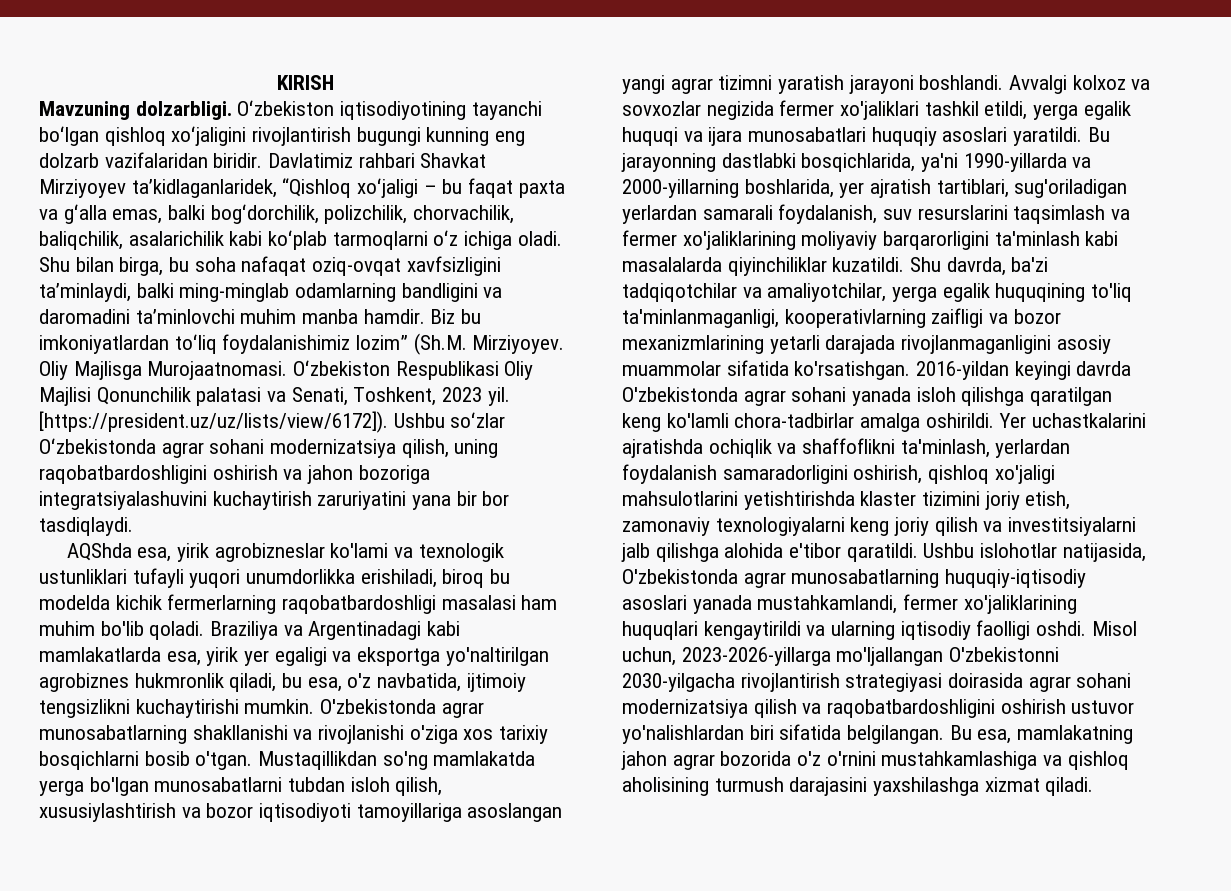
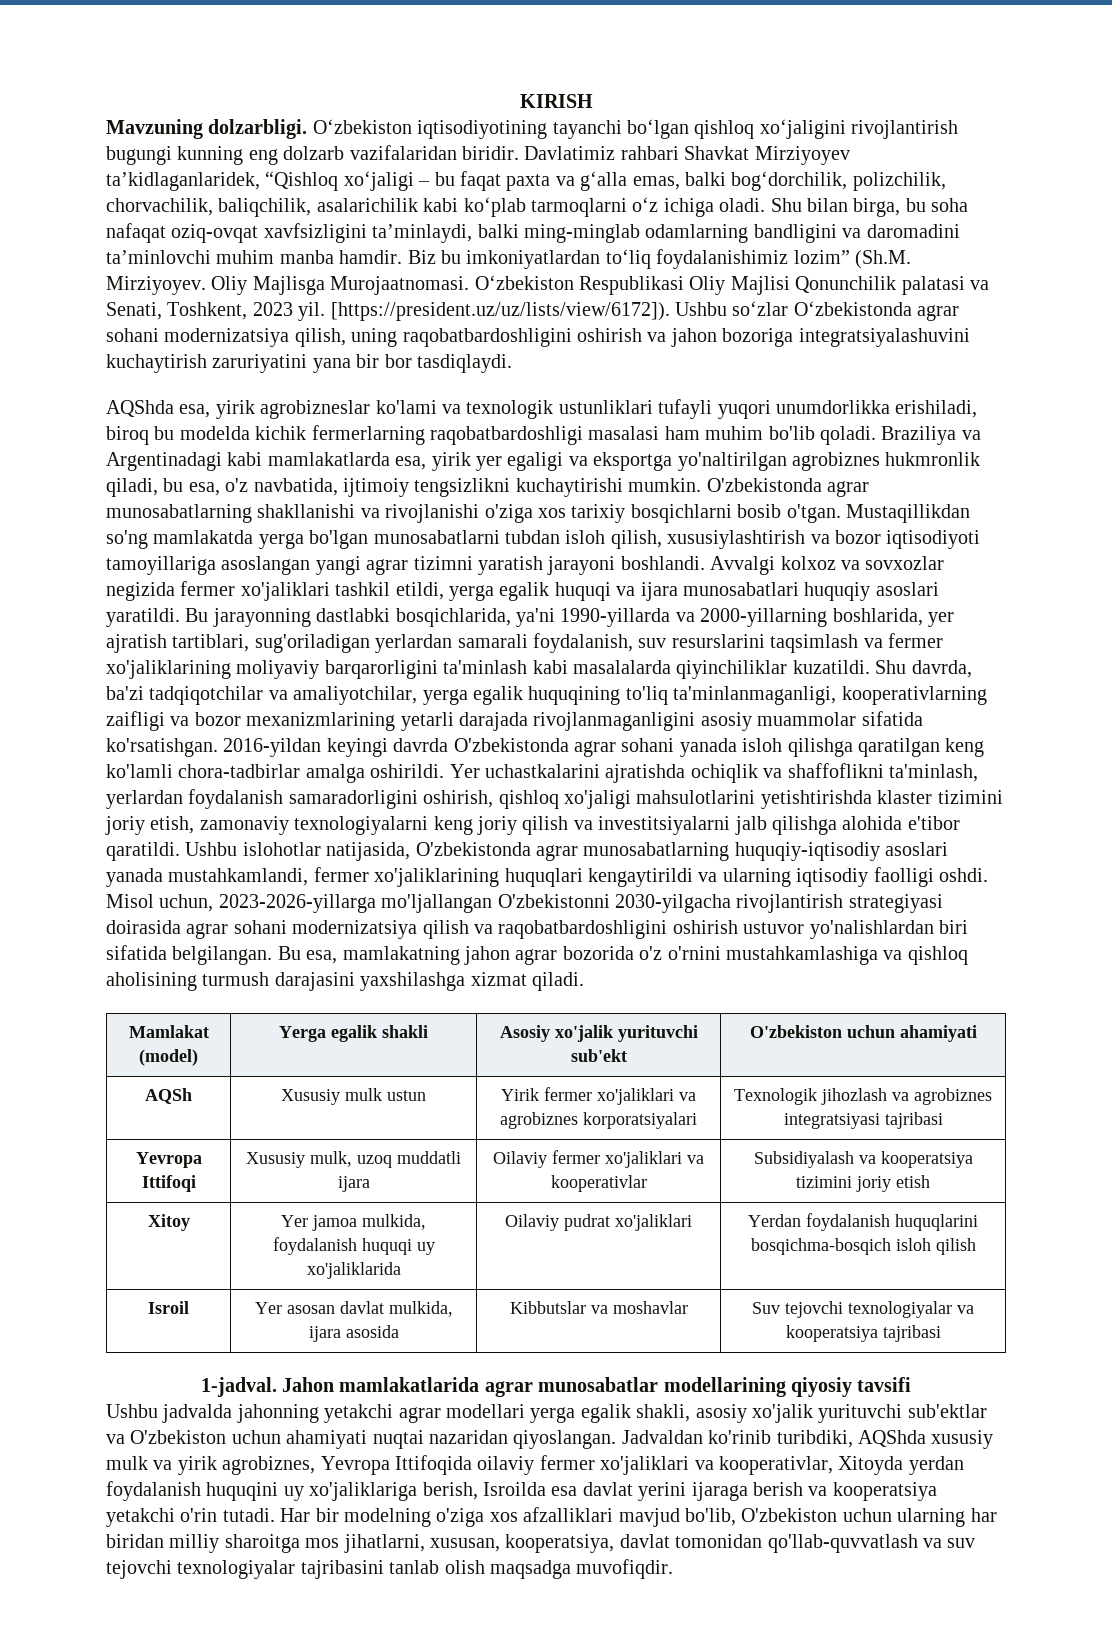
+ Mamlakat (model) | Yerga egalik shakli | Asosiy xo'jalik yurituvchi sub'ekt | O'zbekiston uchun ahamiyati
+ AQSh | Xususiy mulk ustun | Yirik fermer xo'jaliklari va agrobiznes korporatsiyalari | Texnologik jihozlash va agrobiznes integratsiyasi tajribasi
+ Yevropa Ittifoqi | Xususiy mulk, uzoq muddatli ijara | Oilaviy fermer xo'jaliklari va kooperativlar | Subsidiyalash va kooperatsiya tizimini joriy etish
+ Xitoy | Yer jamoa mulkida, foydalanish huquqi uy xo'jaliklarida | Oilaviy pudrat xo'jaliklari | Yerdan foydalanish huquqlarini bosqichma-bosqich isloh qilish
+ Isroil | Yer asosan davlat mulkida, ijara asosida | Kibbutslar va moshavlar | Suv tejovchi texnologiyalar va kooperatsiya tajribasi
+ 1-jadval. Jahon mamlakatlarida agrar munosabatlar modellarining qiyosiy tavsifi
+ Ushbu jadvalda jahonning yetakchi agrar modellari yerga egalik shakli, asosiy xo'jalik yurituvchi sub'ektlar va O'zbekiston uchun ahamiyati nuqtai nazaridan qiyoslangan. Jadvaldan ko'rinib turibdiki, AQShda xususiy mulk va yirik agrobiznes, Yevropa Ittifoqida oilaviy fermer xo'jaliklari va kooperativlar, Xitoyda yerdan foydalanish huquqini uy xo'jaliklariga berish, Isroilda esa davlat yerini ijaraga berish va kooperatsiya yetakchi o'rin tutadi. Har bir modelning o'ziga xos afzalliklari mavjud bo'lib, O'zbekiston uchun ularning har biridan milliy sharoitga mos jihatlarni, xususan, kooperatsiya, davlat tomonidan qo'llab-quvvatlash va suv tejovchi texnologiyalar tajribasini tanlab olish maqsadga muvofiqdir.

